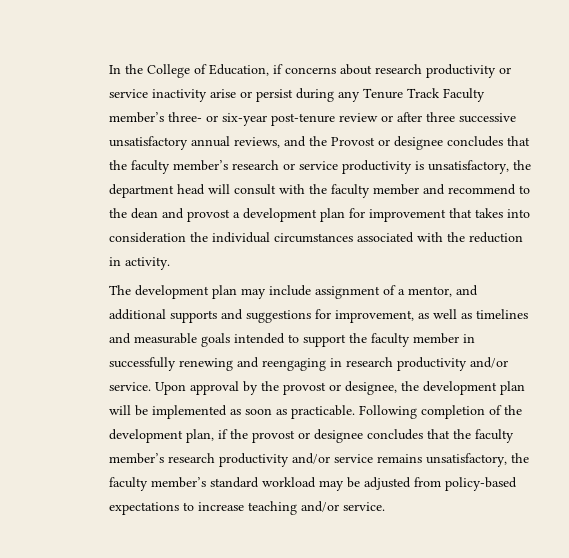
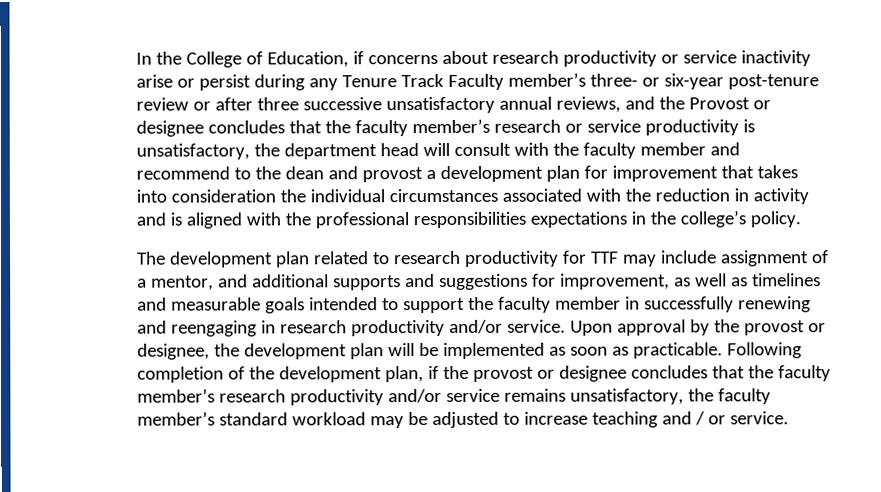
- In the College of Education, if concerns about research productivity or service inactivity arise or persist during any Tenure Track Faculty member’s three- or six-year post-tenure review or after three successive unsatisfactory annual reviews, and the Provost or designee concludes that the faculty member’s research or service productivity is unsatisfactory, the department head will consult with the faculty member and recommend to the dean and provost a development plan for improvement that takes into consideration the individual circumstances associated with the reduction in activity.
- The development plan may include assignment of a mentor, and additional supports and suggestions for improvement, as well as timelines and measurable goals intended to support the faculty member in successfully renewing and reengaging in research productivity and/or service.
+ In the College of Education, if concerns about research productivity or service inactivity arise or persist during any Tenure Track Faculty member’s three- or six-year post-tenure review or after three successive unsatisfactory annual reviews, and the Provost or designee concludes that the faculty member’s research or service productivity is unsatisfactory, the department head will consult with the faculty member and recommend to the dean and provost a development plan for improvement that takes into consideration the individual circumstances associated with the reduction in activity and is aligned with the professional responsibilities expectations in the college’s policy.
+ The development plan related to research productivity for TTF may include assignment of a mentor, and additional supports and suggestions for improvement, as well as timelines and measurable goals intended to support the faculty member in successfully renewing and reengaging in research productivity and/or service.
- Following completion of the development plan, if the provost or designee concludes that the faculty member’s research productivity and/or service remains unsatisfactory, the faculty member’s standard workload may be adjusted from policy-based expectations to increase teaching and/or service.
+ Following completion of the development plan, if the provost or designee concludes that the faculty member’s research productivity and/or service remains unsatisfactory, the faculty member’s standard workload may be adjusted to increase teaching and / or service.

